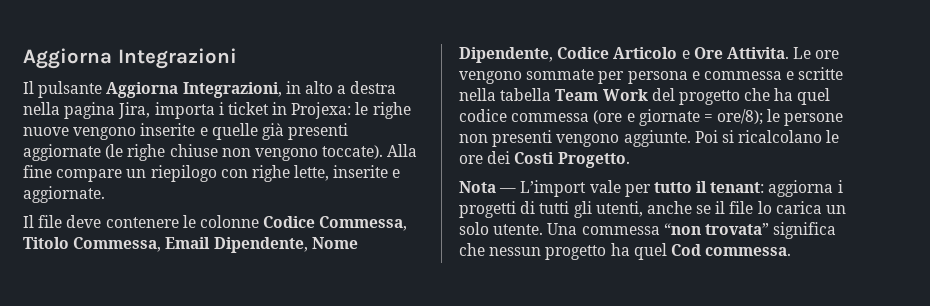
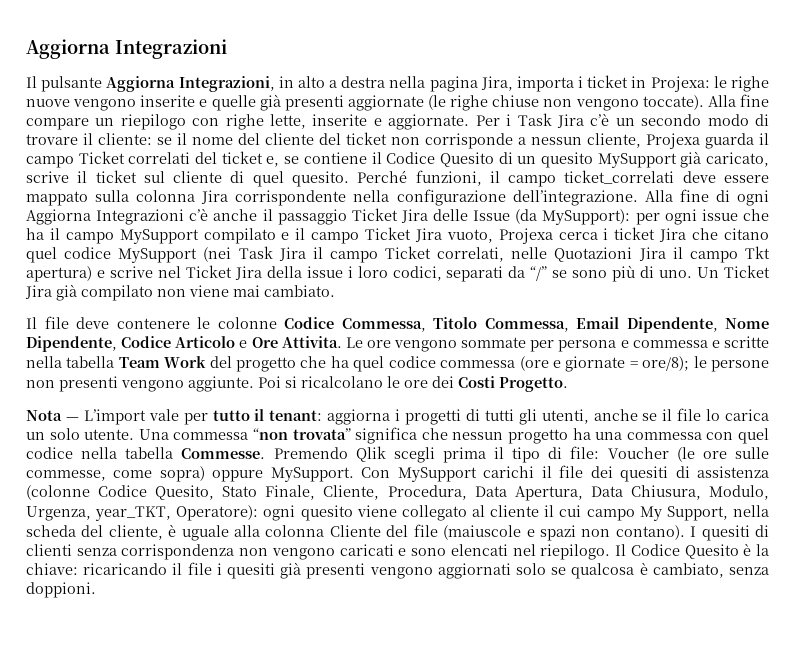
+ Per i Task Jira c’è un secondo modo di trovare il cliente: se il nome del cliente del ticket non corrisponde a nessun cliente, Projexa guarda il campo Ticket correlati del ticket e, se contiene il Codice Quesito di un quesito MySupport già caricato, scrive il ticket sul cliente di quel quesito. Perché funzioni, il campo ticket_correlati deve essere mappato sulla colonna Jira corrispondente nella configurazione dell’integrazione. Alla fine di ogni Aggiorna Integrazioni c’è anche il passaggio Ticket Jira delle Issue (da MySupport): per ogni issue che ha il campo MySupport compilato e il campo Ticket Jira vuoto, Projexa cerca i ticket Jira che citano quel codice MySupport (nei Task Jira il campo Ticket correlati, nelle Quotazioni Jira il campo Tkt apertura) e scrive nel Ticket Jira della issue i loro codici, separati da “/” se sono più di uno. Un Ticket Jira già compilato non viene mai cambiato.
- Una commessa “non trovata” significa che nessun progetto ha quel Cod commessa.
+ Una commessa “non trovata” significa che nessun progetto ha una commessa con quel codice nella tabella Commesse. Premendo Qlik scegli prima il tipo di file: Voucher (le ore sulle commesse, come sopra) oppure MySupport. Con MySupport carichi il file dei quesiti di assistenza (colonne Codice Quesito, Stato Finale, Cliente, Procedura, Data Apertura, Data Chiusura, Modulo, Urgenza, year_TKT, Operatore): ogni quesito viene collegato al cliente il cui campo My Support, nella scheda del cliente, è uguale alla colonna Cliente del file (maiuscole e spazi non contano). I quesiti di clienti senza corrispondenza non vengono caricati e sono elencati nel riepilogo. Il Codice Quesito è la chiave: ricaricando il file i quesiti già presenti vengono aggiornati solo se qualcosa è cambiato, senza doppioni.

